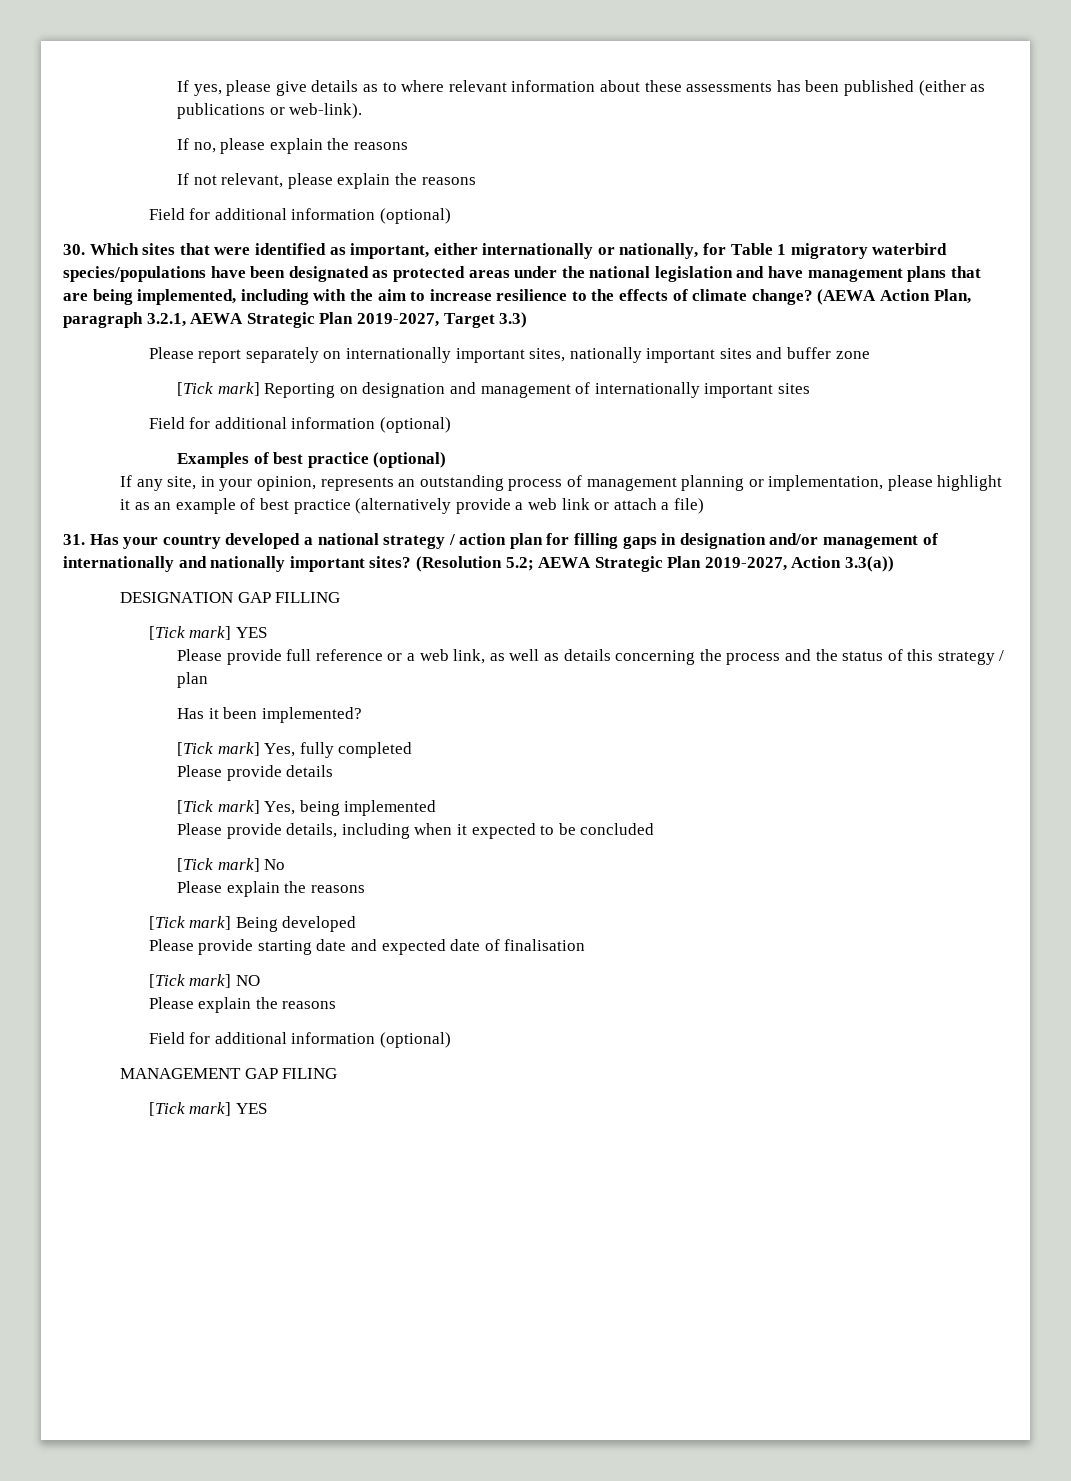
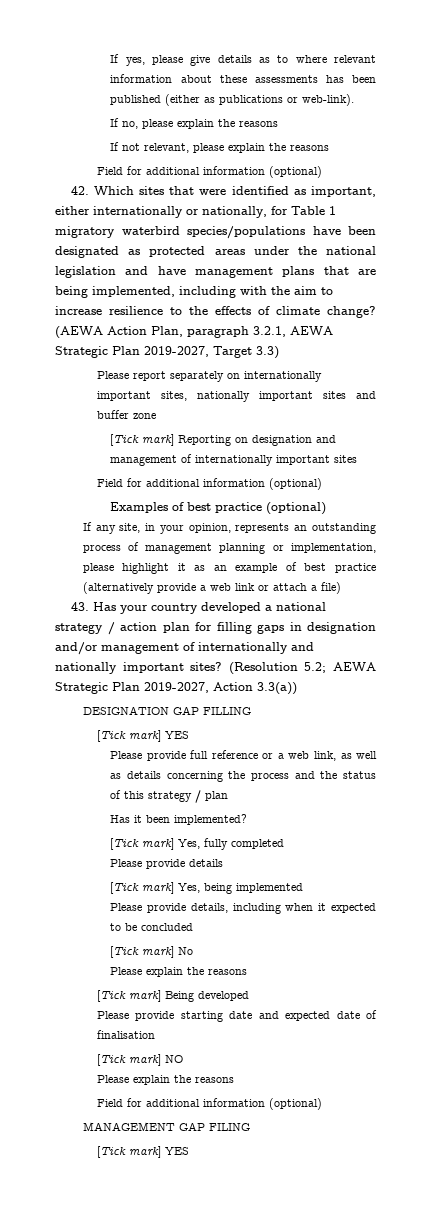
- 30. Which sites that were identified as important, either internationally or nationally, for Table 1 migratory waterbird species/populations have been designated as protected areas under the national legislation and have management plans that are being implemented, including with the aim to increase resilience to the effects of climate change?
+ 42. Which sites that were identified as important, either internationally or nationally, for Table 1 migratory waterbird species/populations have been designated as protected areas under the national legislation and have management plans that are being implemented, including with the aim to increase resilience to the effects of climate change?
- 31. Has your country developed a national strategy / action plan for filling gaps in designation and/or management of internationally and nationally important sites?
+ 43. Has your country developed a national strategy / action plan for filling gaps in designation and/or management of internationally and nationally important sites?

